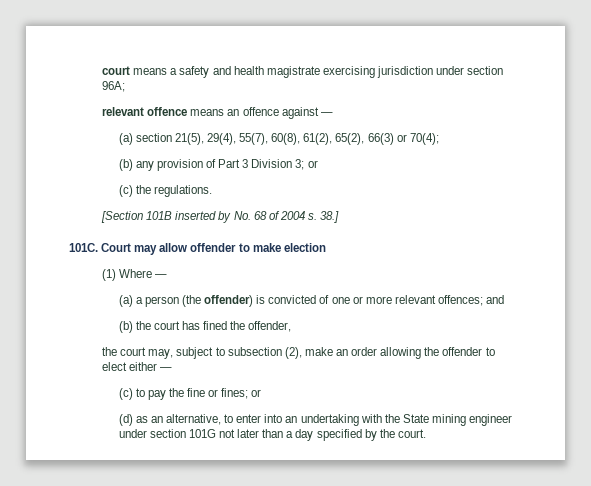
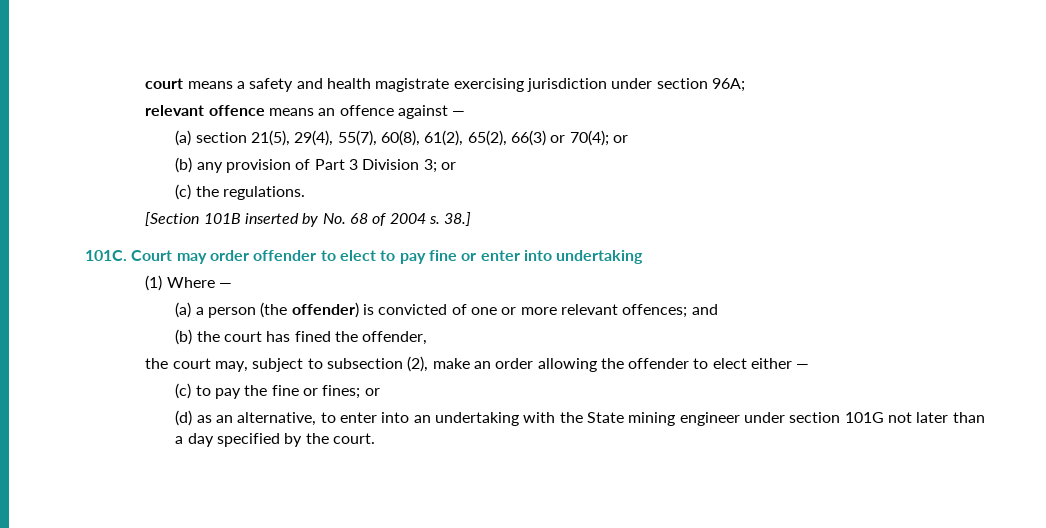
- (a) section 21(5), 29(4), 55(7), 60(8), 61(2), 65(2), 66(3) or 70(4);
+ (a) section 21(5), 29(4), 55(7), 60(8), 61(2), 65(2), 66(3) or 70(4); or
- Court may allow offender to make election
+ Court may order offender to elect to pay fine or enter into undertaking

